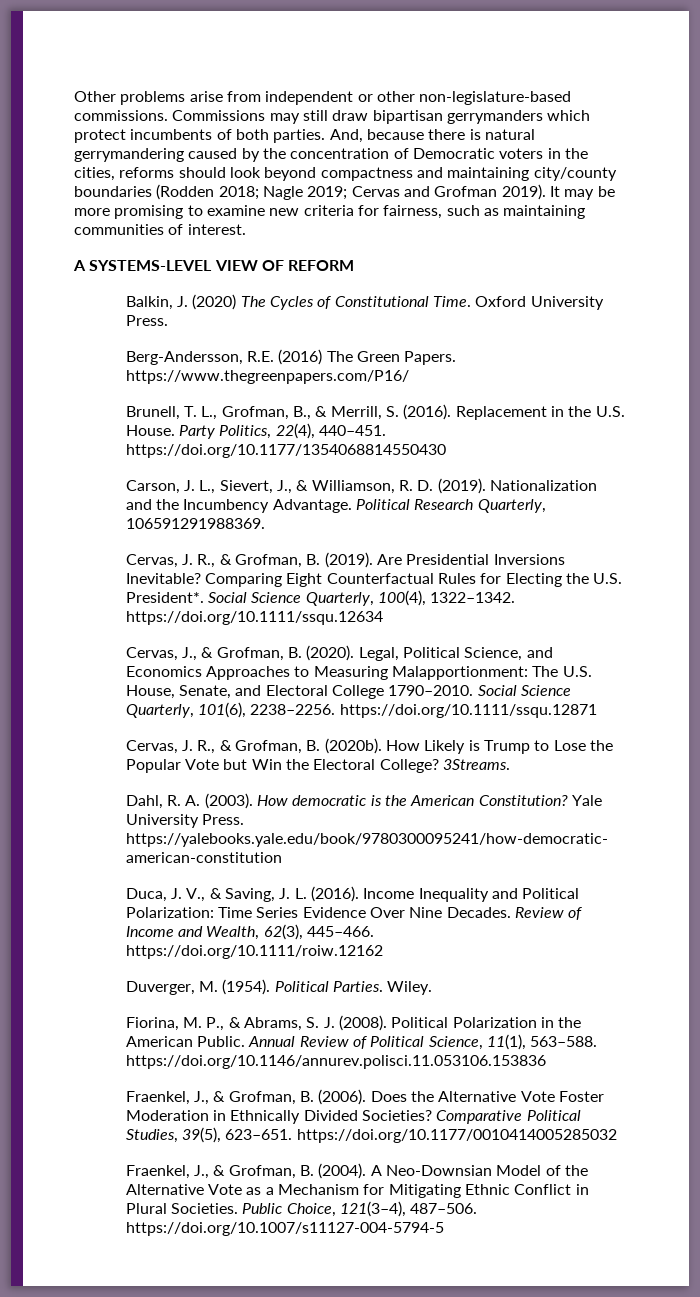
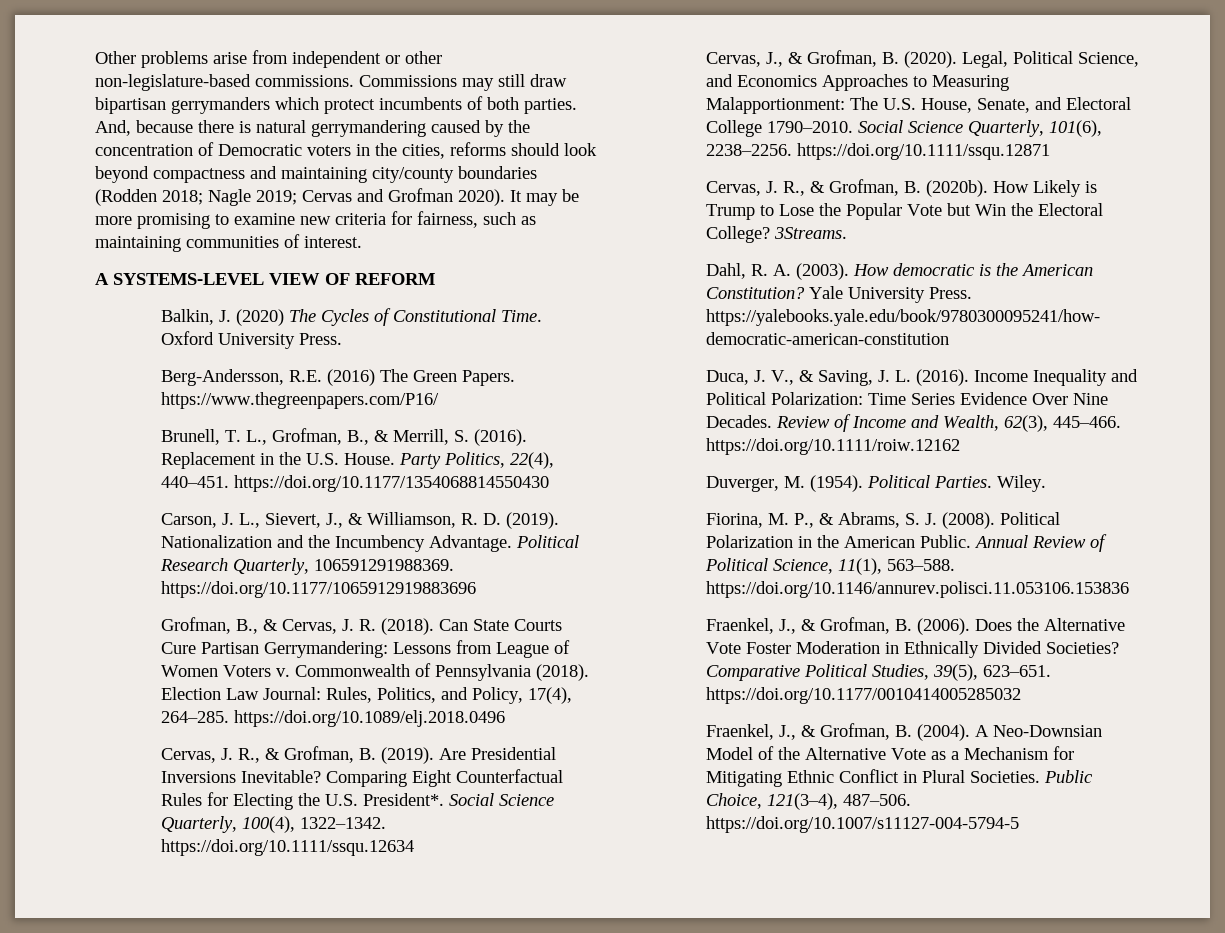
- And, because there is natural gerrymandering caused by the concentration of Democratic voters in the cities, reforms should look beyond compactness and maintaining city/county boundaries (Rodden 2018; Nagle 2019; Cervas and Grofman 2019).
+ And, because there is natural gerrymandering caused by the concentration of Democratic voters in the cities, reforms should look beyond compactness and maintaining city/county boundaries (Rodden 2018; Nagle 2019; Cervas and Grofman 2020).
- Political Research Quarterly, 106591291988369.
+ Political Research Quarterly, 106591291988369. https://doi.org/10.1177/1065912919883696
+ Grofman, B., & Cervas, J. R. (2018). Can State Courts Cure Partisan Gerrymandering: Lessons from League of Women Voters v. Commonwealth of Pennsylvania (2018). Election Law Journal: Rules, Politics, and Policy, 17(4), 264–285. https://doi.org/10.1089/elj.2018.0496

